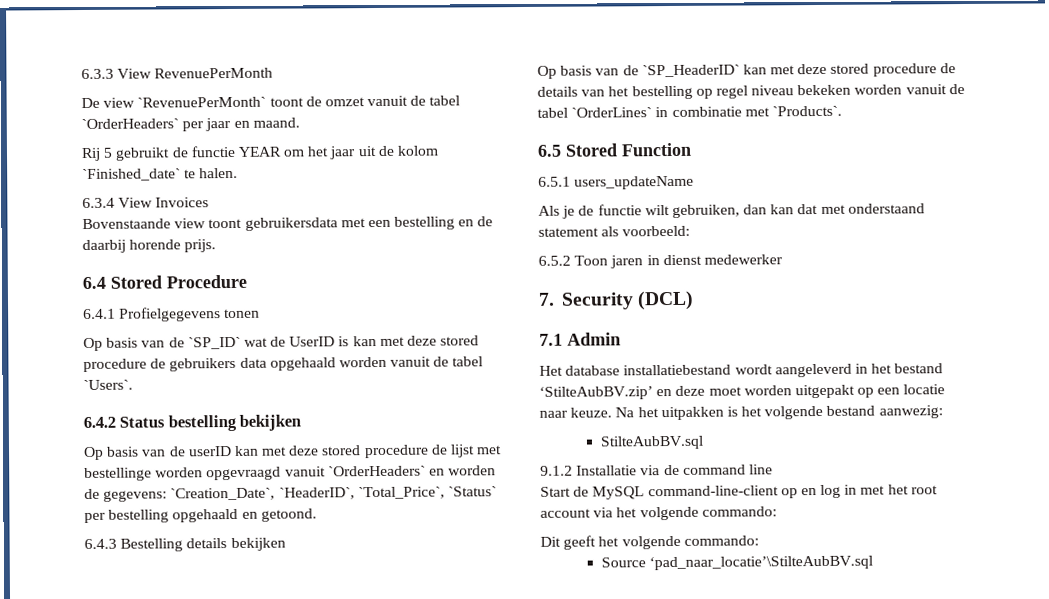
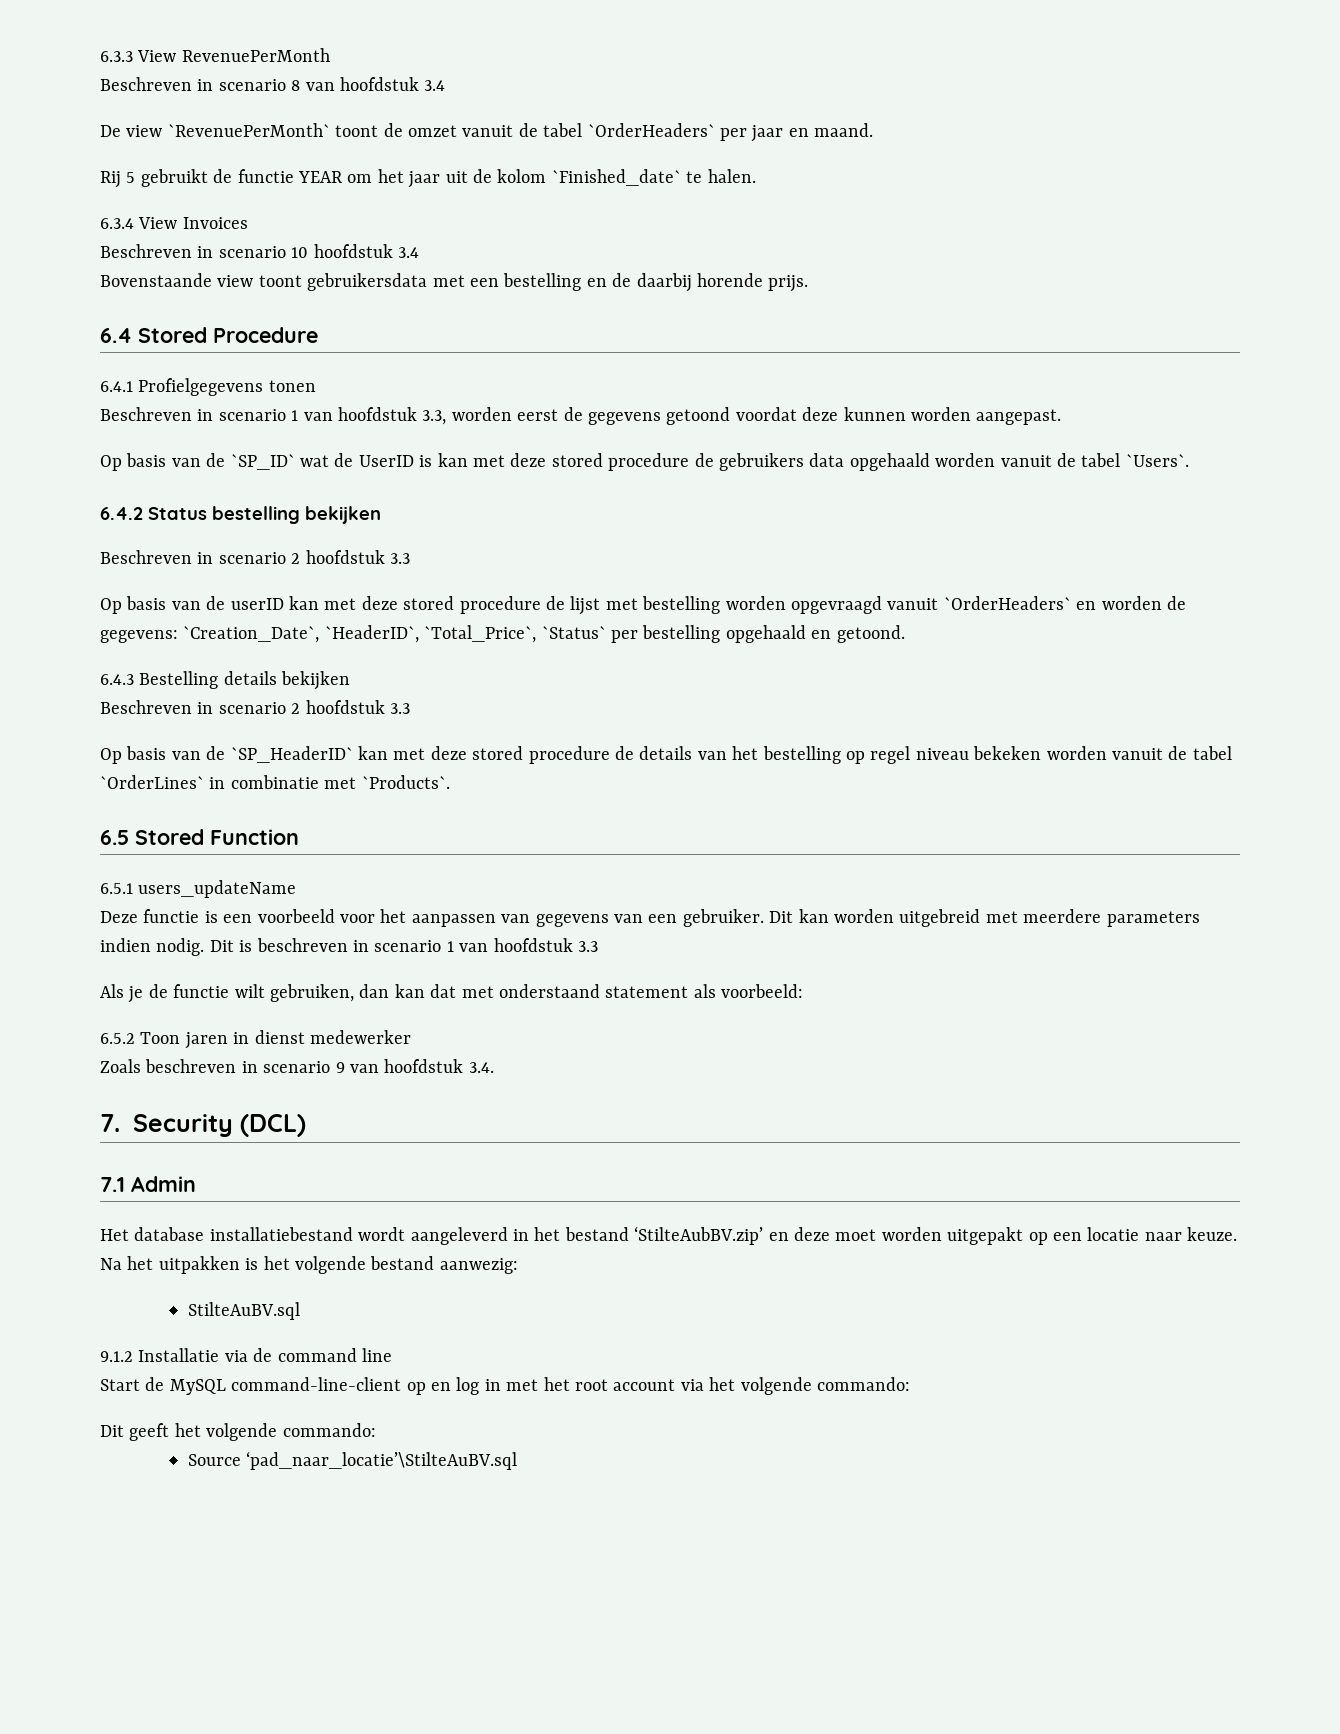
+ Beschreven in scenario 8 van hoofdstuk 3.4
+ Beschreven in scenario 10 hoofdstuk 3.4
+ Beschreven in scenario 1 van hoofdstuk 3.3, worden eerst de gegevens getoond voordat deze kunnen worden aangepast.
  6.4.2 Status bestelling bekijken
+ Beschreven in scenario 2 hoofdstuk 3.3
- Op basis van de userID kan met deze stored procedure de lijst met bestellinge worden opgevraagd vanuit `OrderHeaders` en worden de gegevens: `Creation_Date`, `HeaderID`, `Total_Price`, `Status` per bestelling opgehaald en getoond.
+ Op basis van de userID kan met deze stored procedure de lijst met bestelling worden opgevraagd vanuit `OrderHeaders` en worden de gegevens: `Creation_Date`, `HeaderID`, `Total_Price`, `Status` per bestelling opgehaald en getoond.
  6.4.3 Bestelling details bekijken
+ Beschreven in scenario 2 hoofdstuk 3.3
+ Deze functie is een voorbeeld voor het aanpassen van gegevens van een gebruiker. Dit kan worden uitgebreid met meerdere parameters indien nodig. Dit is beschreven in scenario 1 van hoofdstuk 3.3
+ Zoals beschreven in scenario 9 van hoofdstuk 3.4.
- StilteAubBV.sql
+ StilteAuBV.sql
- Source ‘pad_naar_locatie’\StilteAubBV.sql
+ Source ‘pad_naar_locatie’\StilteAuBV.sql

